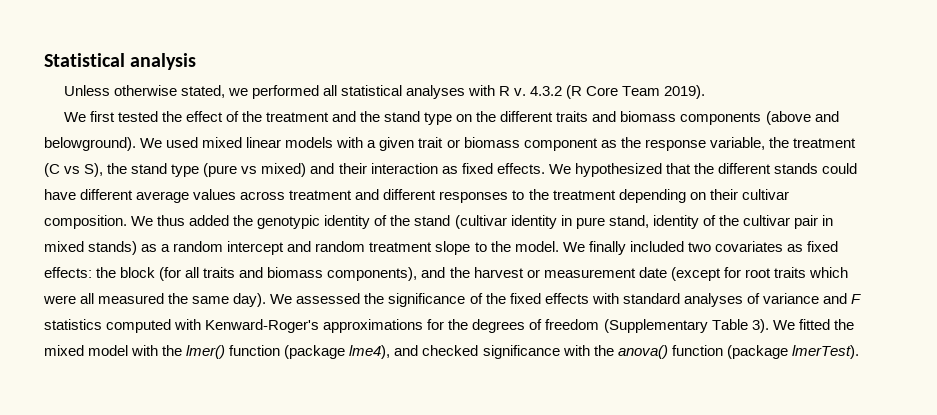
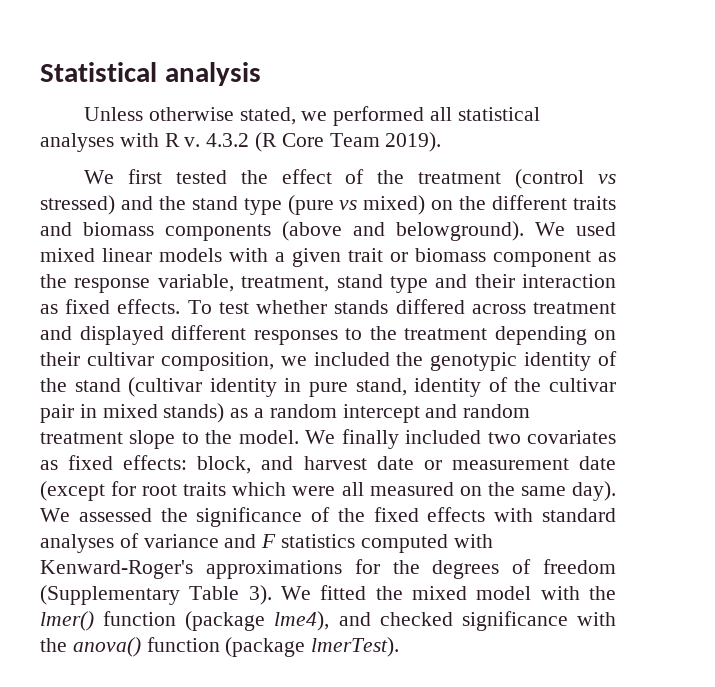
- We first tested the effect of the treatment and the stand type on the different traits and biomass components (above and belowground).
+ We first tested the effect of the treatment (control vs stressed) and the stand type (pure vs mixed) on the different traits and biomass components (above and belowground).
- We used mixed linear models with a given trait or biomass component as the response variable, the treatment (C vs S), the stand type (pure vs mixed) and their interaction as fixed effects.
+ We used mixed linear models with a given trait or biomass component as the response variable, treatment, stand type and their interaction as fixed effects.
- We hypothesized that the different stands could have different average values across treatment and different responses to the treatment depending on their cultivar composition. We thus added the genotypic identity of the stand (cultivar identity in pure stand, identity of the cultivar pair in mixed stands) as a random intercept and random treatment slope to the model.
+ To test whether stands differed across treatment and displayed different responses to the treatment depending on their cultivar composition, we included the genotypic identity of the stand (cultivar identity in pure stand, identity of the cultivar pair in mixed stands) as a random intercept and random treatment slope to the model.
- We finally included two covariates as fixed effects: the block (for all traits and biomass components), and the harvest or measurement date (except for root traits which were all measured the same day).
+ We finally included two covariates as fixed effects: block, and harvest date or measurement date (except for root traits which were all measured on the same day).

